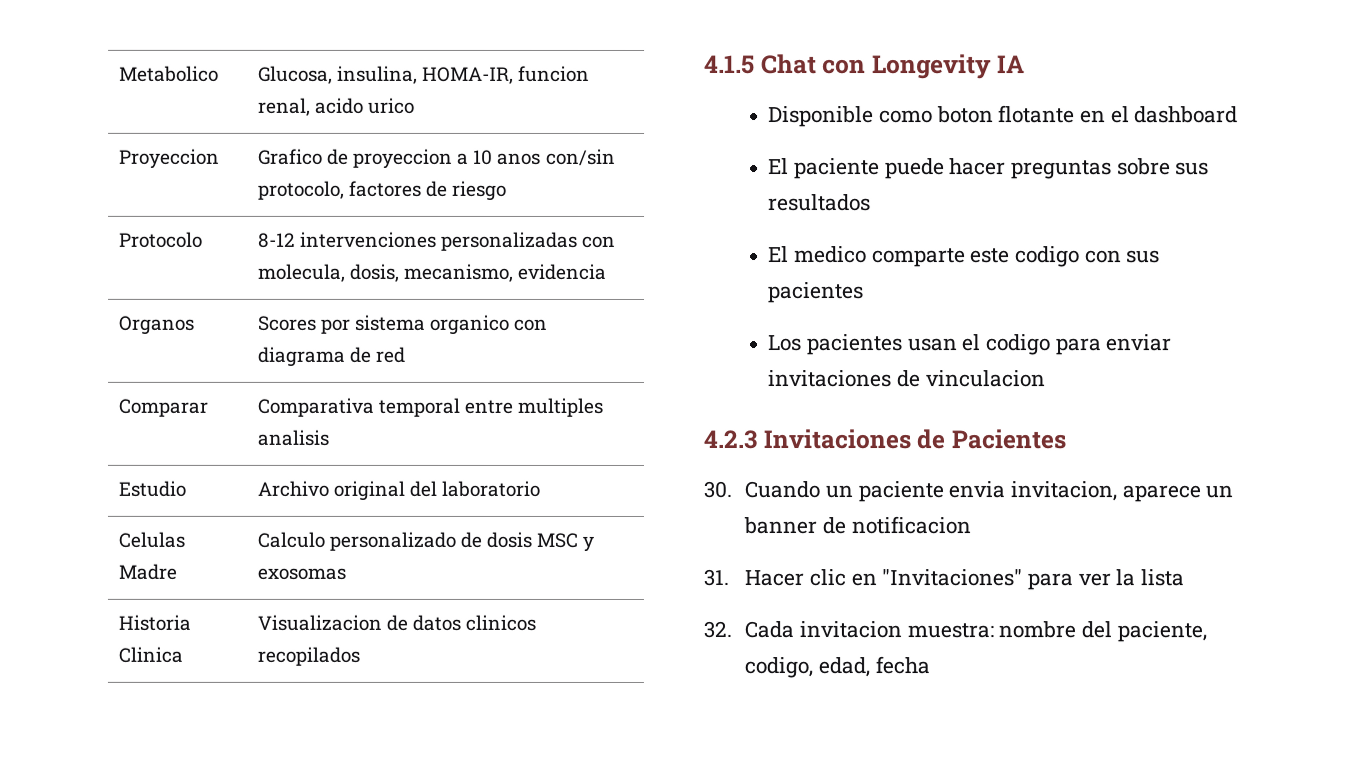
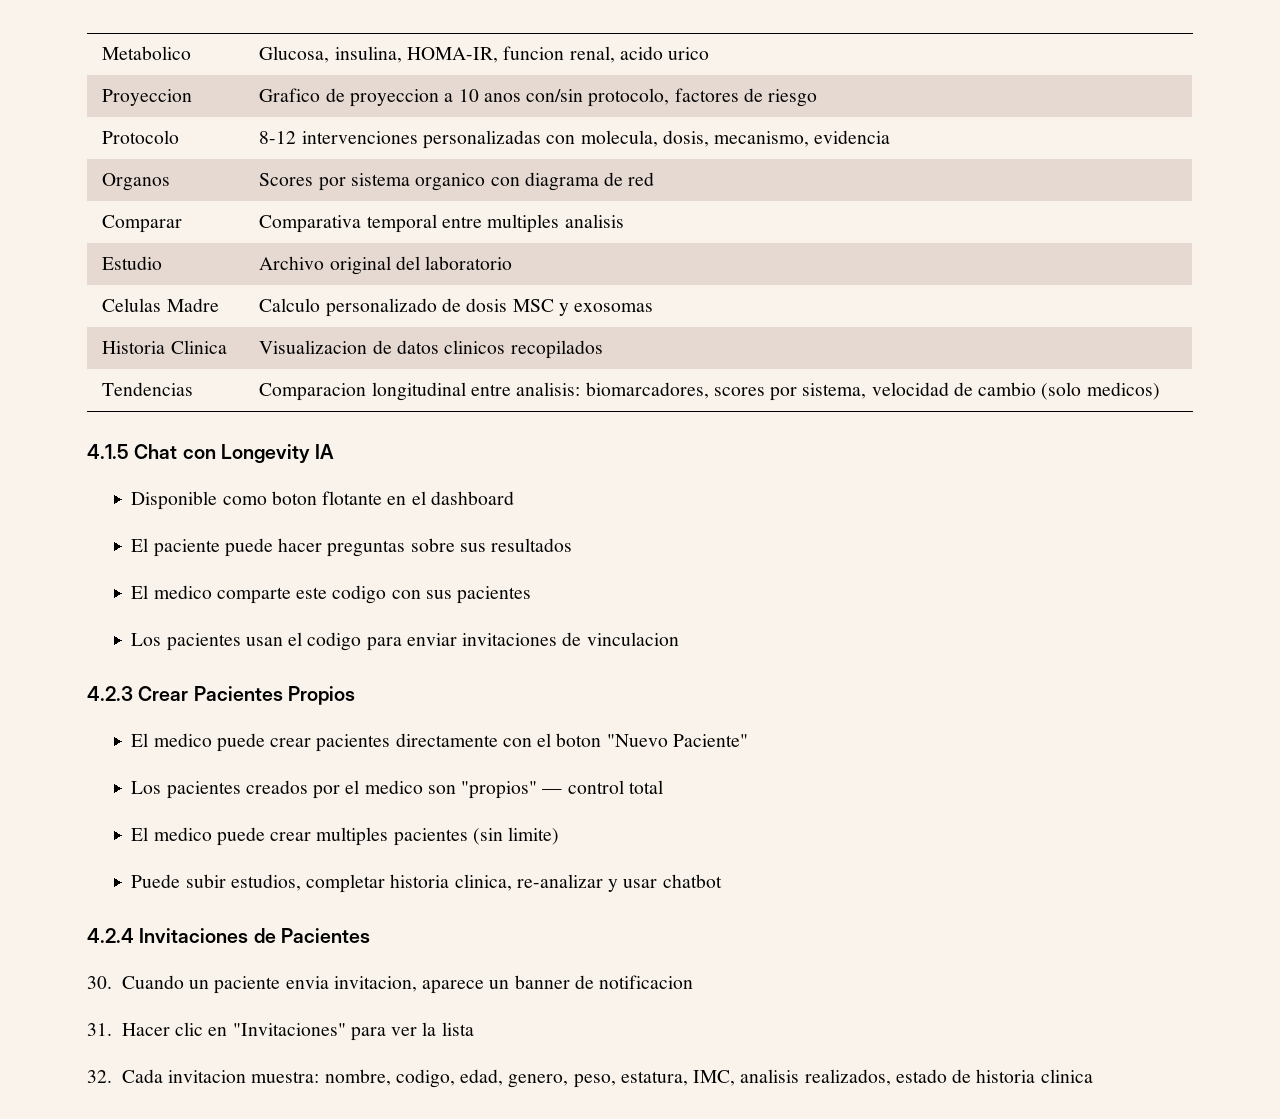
+ Tendencias | Comparacion longitudinal entre analisis: biomarcadores, scores por sistema, velocidad de cambio (solo medicos)
- 4.2.3 Invitaciones de Pacientes
+ 4.2.3 Crear Pacientes Propios
+ El medico puede crear pacientes directamente con el boton "Nuevo Paciente"
+ Los pacientes creados por el medico son "propios" — control total
+ El medico puede crear multiples pacientes (sin limite)
+ Puede subir estudios, completar historia clinica, re-analizar y usar chatbot
+ 4.2.4 Invitaciones de Pacientes
- 32. Cada invitacion muestra: nombre del paciente, codigo, edad, fecha
+ 32. Cada invitacion muestra: nombre, codigo, edad, genero, peso, estatura, IMC, analisis realizados, estado de historia clinica

